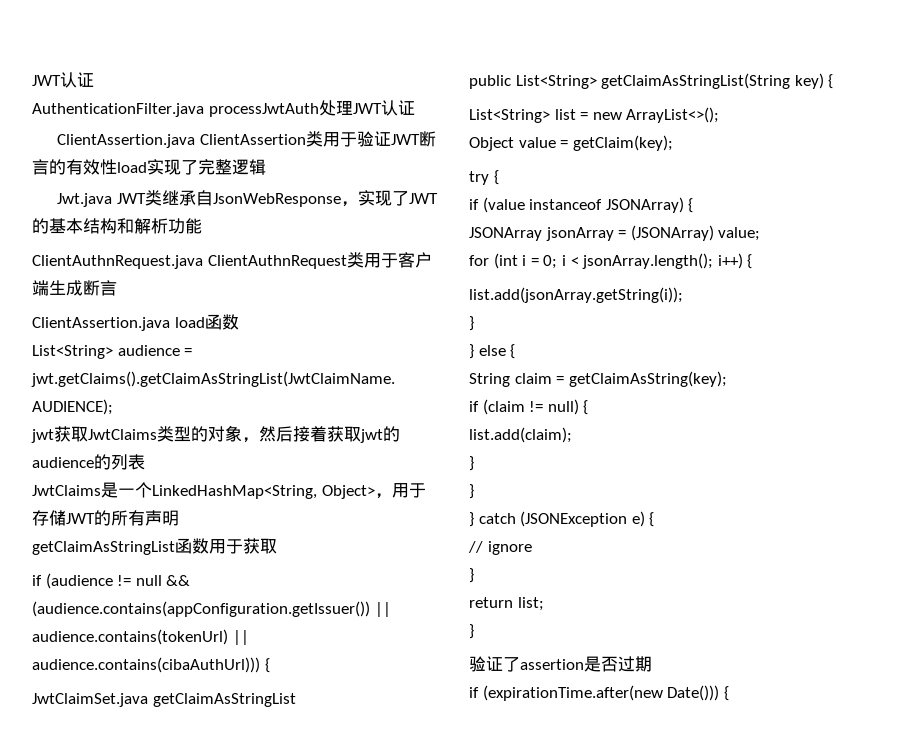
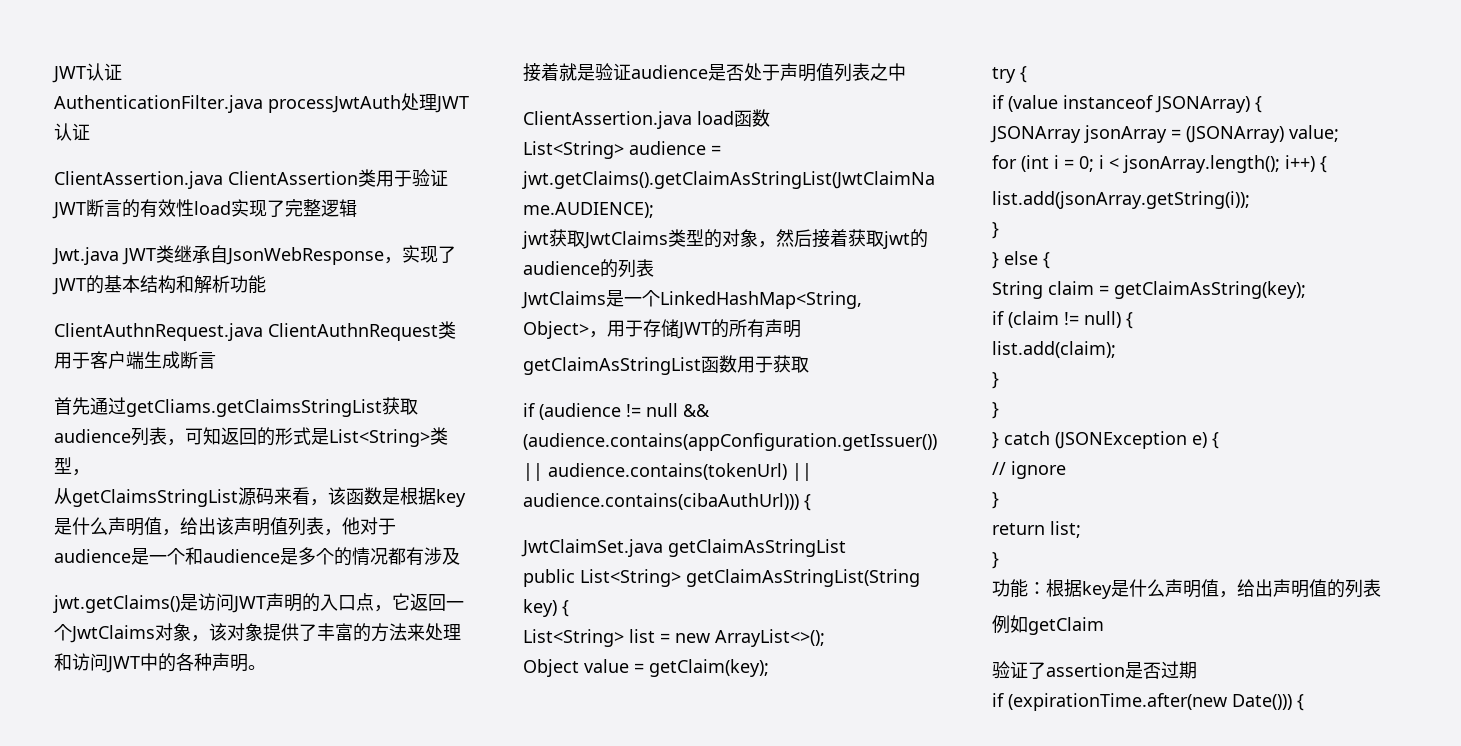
+ 首先通过getCliams.getClaimsStringList获取audience列表，可知返回的形式是List<String>类型，
+ 从getClaimsStringList源码来看，该函数是根据key是什么声明值，给出该声明值列表，他对于audience是一个和audience是多个的情况都有涉及
+ jwt.getClaims()是访问JWT声明的入口点，它返回一个JwtClaims对象，该对象提供了丰富的方法来处理和访问JWT中的各种声明。
+ 接着就是验证audience是否处于声明值列表之中
+ 功能：根据key是什么声明值，给出声明值的列表
+ 例如getClaim

